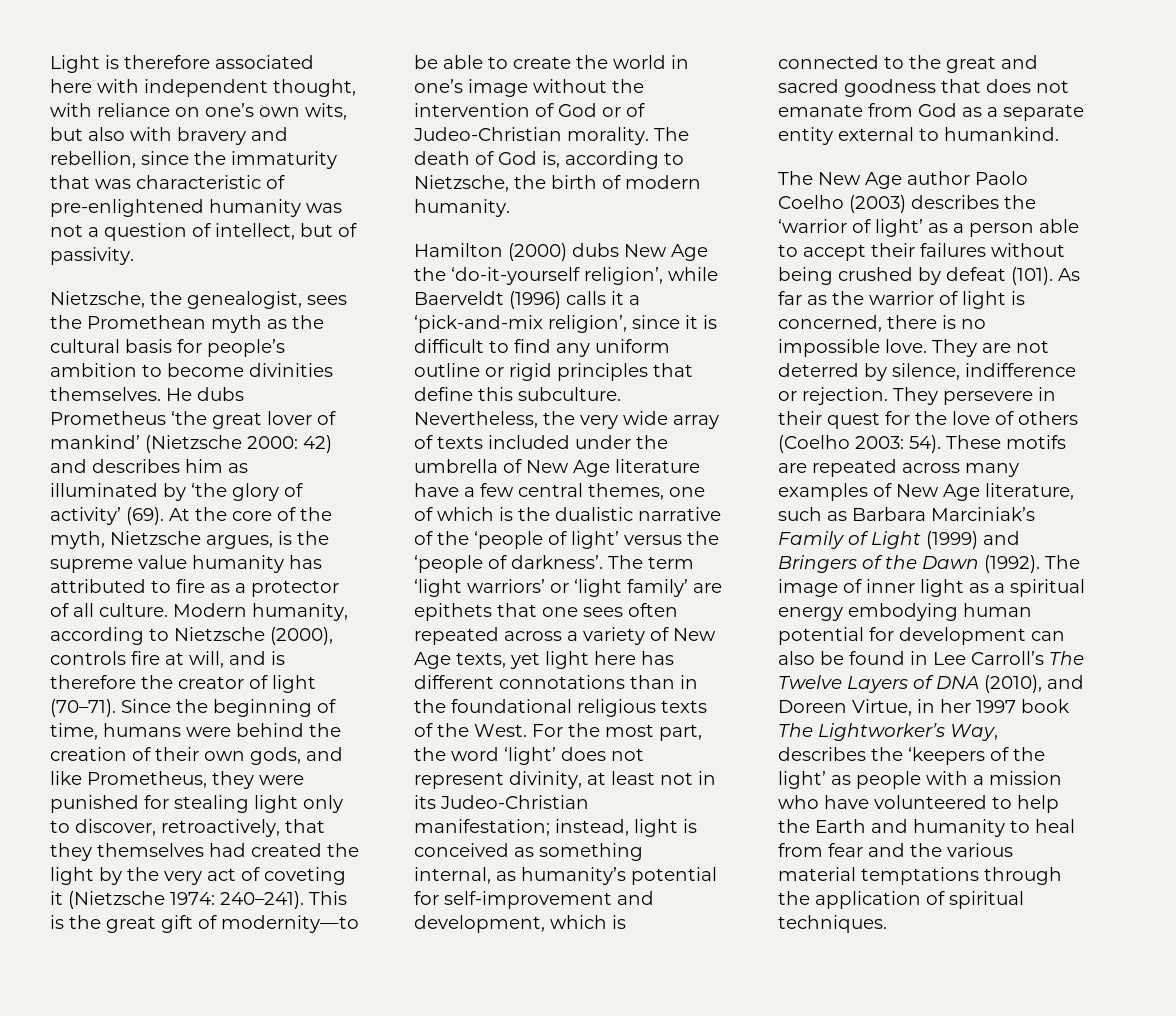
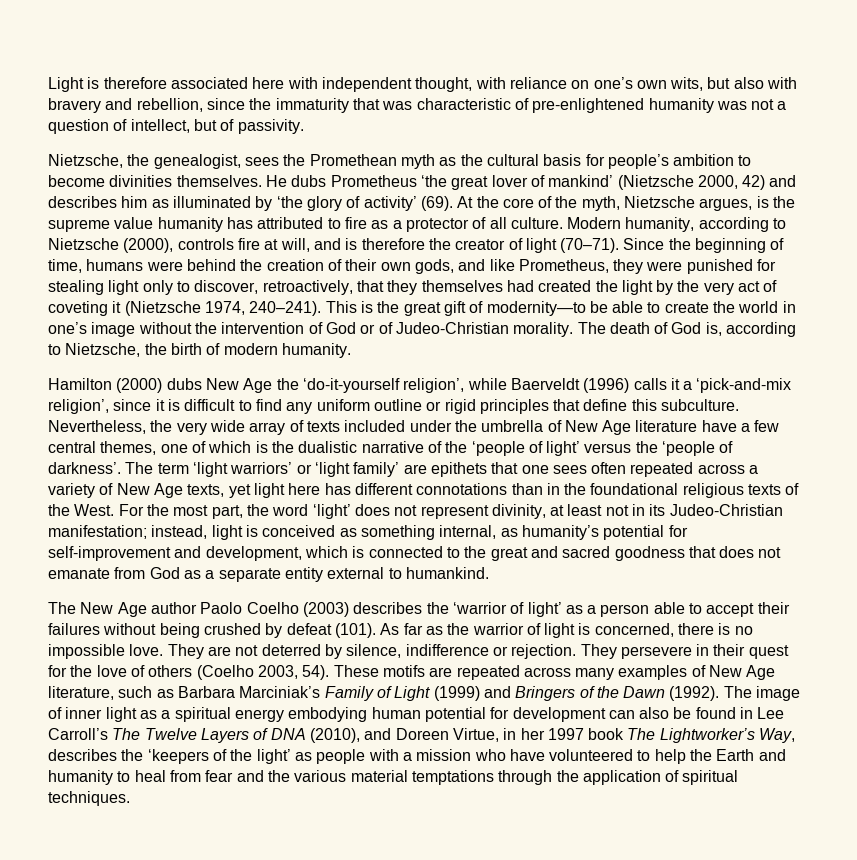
- He dubs Prometheus ‘the great lover of mankind’ (Nietzsche 2000: 42) and describes him as illuminated by ‘the glory of activity’ (69).
+ He dubs Prometheus ‘the great lover of mankind’ (Nietzsche 2000, 42) and describes him as illuminated by ‘the glory of activity’ (69).
- Since the beginning of time, humans were behind the creation of their own gods, and like Prometheus, they were punished for stealing light only to discover, retroactively, that they themselves had created the light by the very act of coveting it (Nietzsche 1974: 240–241).
+ Since the beginning of time, humans were behind the creation of their own gods, and like Prometheus, they were punished for stealing light only to discover, retroactively, that they themselves had created the light by the very act of coveting it (Nietzsche 1974, 240–241).
- They persevere in their quest for the love of others (Coelho 2003: 54).
+ They persevere in their quest for the love of others (Coelho 2003, 54).

